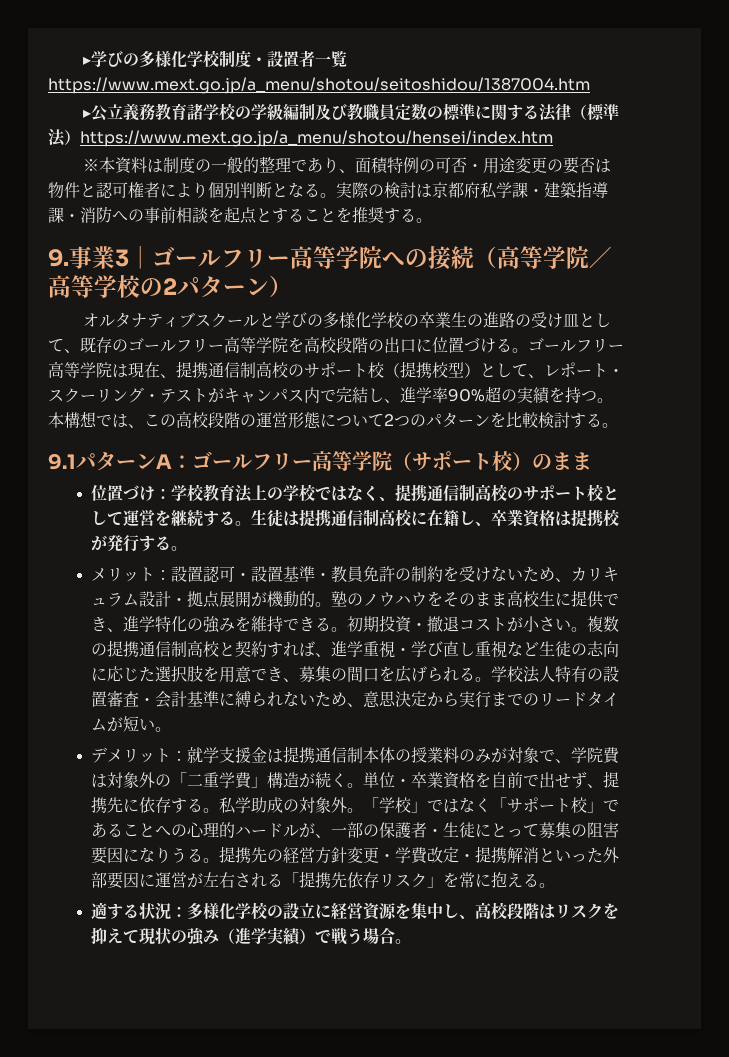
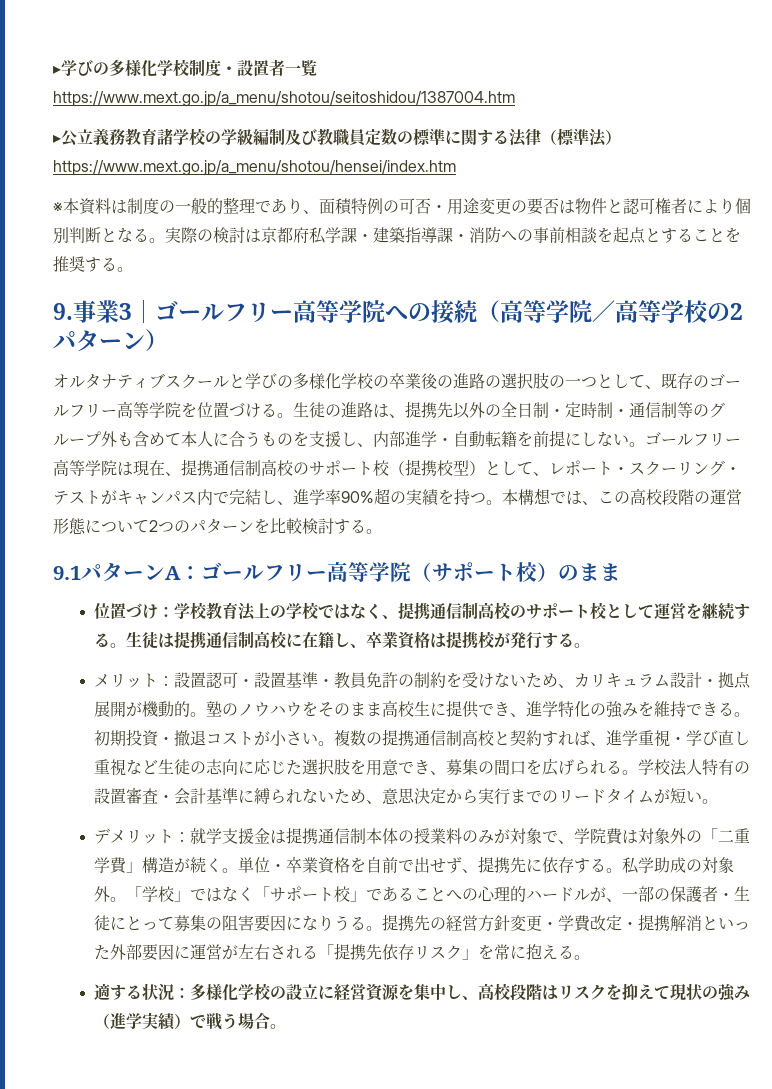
- オルタナティブスクールと学びの多様化学校の卒業生の進路の受け皿として、既存のゴールフリー高等学院を高校段階の出口に位置づける。
+ オルタナティブスクールと学びの多様化学校の卒業後の進路の選択肢の一つとして、既存のゴールフリー高等学院を位置づける。生徒の進路は、提携先以外の全日制・定時制・通信制等のグループ外も含めて本人に合うものを支援し、内部進学・自動転籍を前提にしない。

